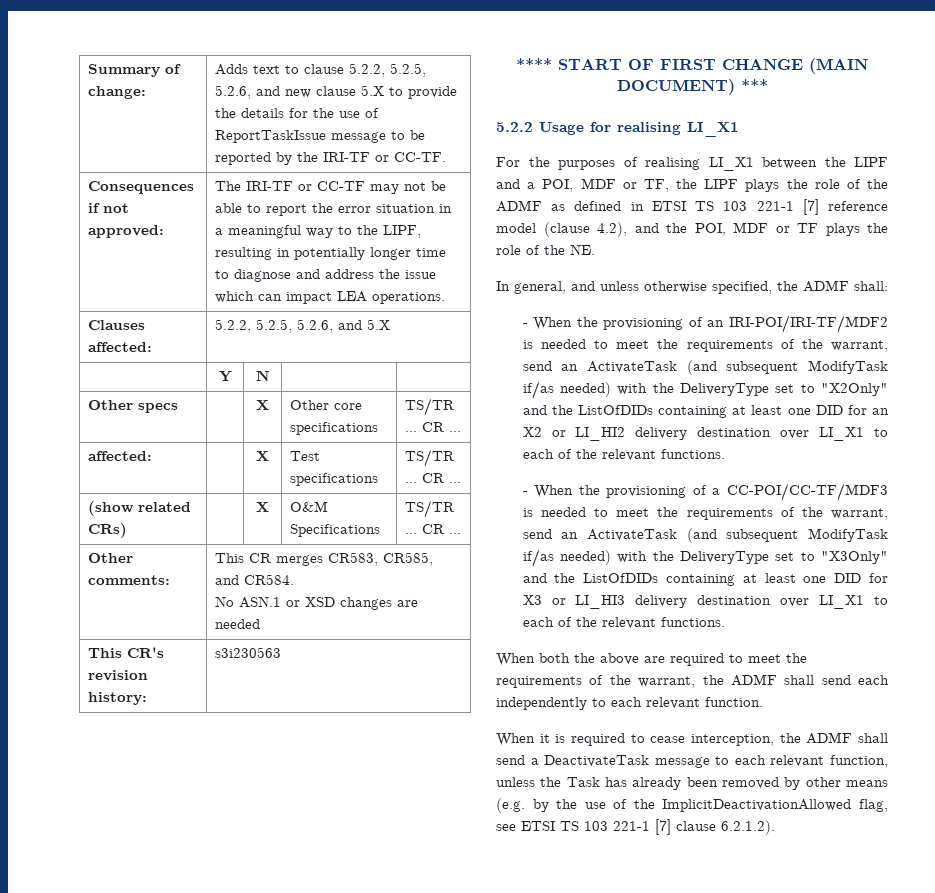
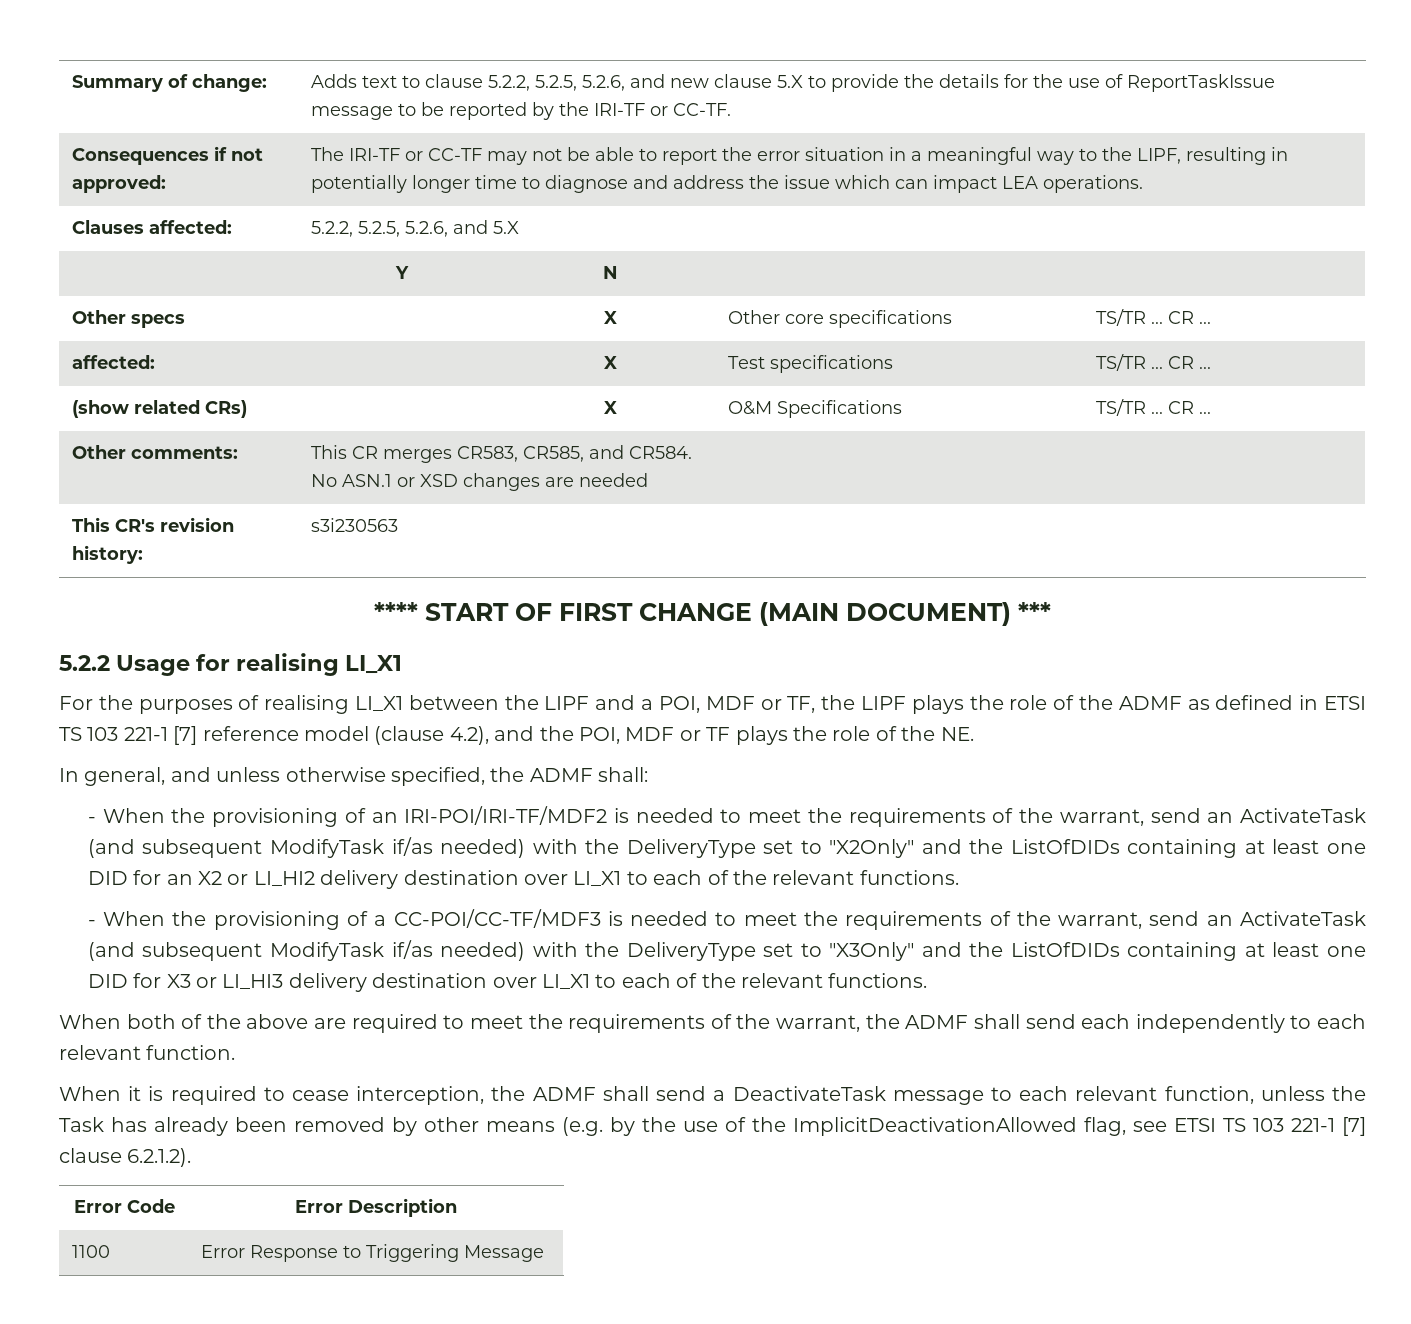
- When both the above are required to meet the requirements of the warrant, the ADMF shall send each independently to each relevant function.
+ When both of the above are required to meet the requirements of the warrant, the ADMF shall send each independently to each relevant function.
+ Error Code | Error Description
+ 1100 | Error Response to Triggering Message

